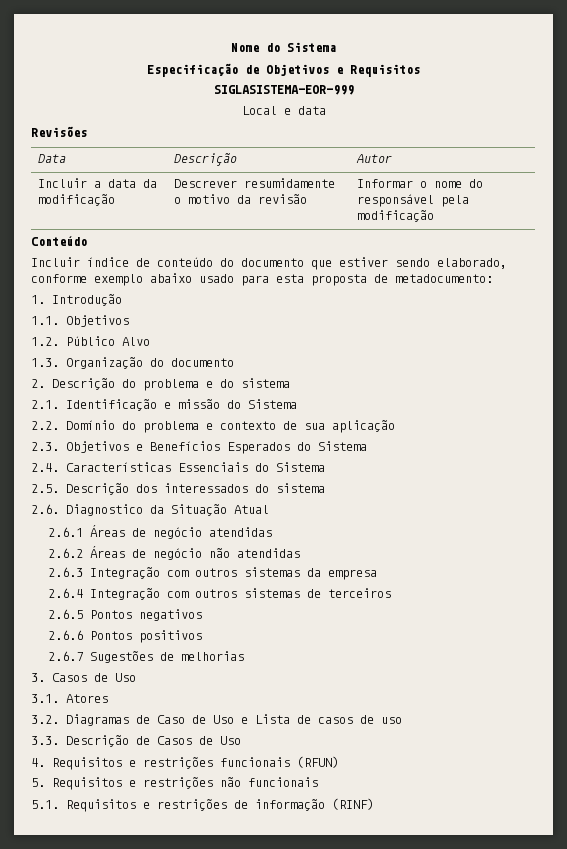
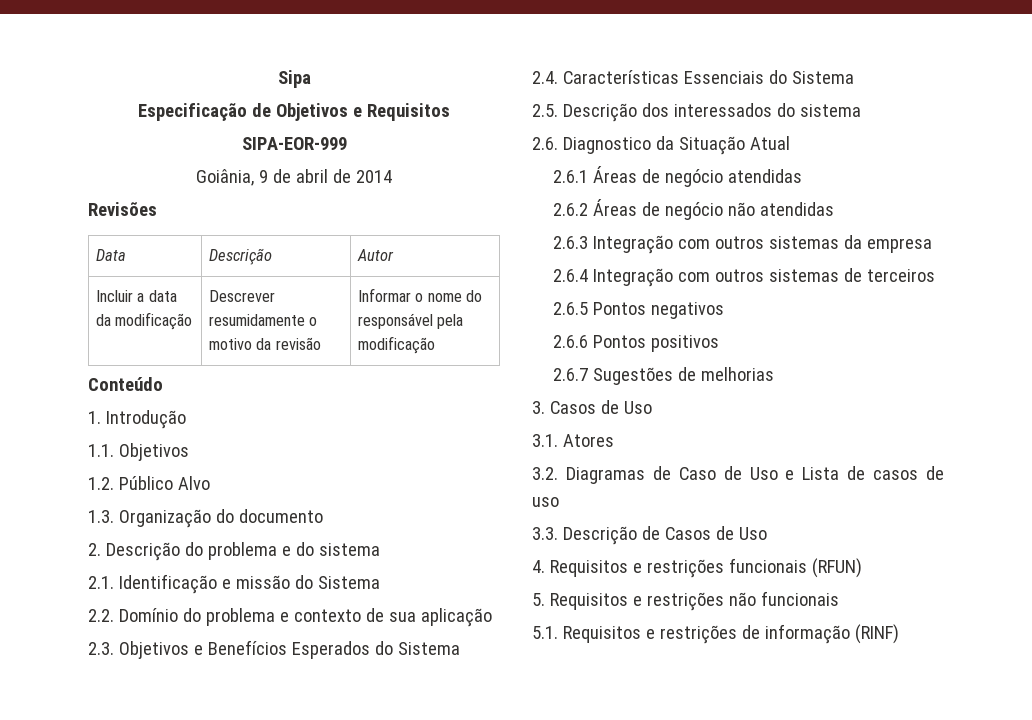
- Nome do Sistema
+ Sipa
- SIGLASISTEMA-EOR-999
- Local e data
+ SIPA-EOR-999
+ Goiânia, 9 de abril de 2014
- Incluir índice de conteúdo do documento que estiver sendo elaborado, conforme exemplo abaixo usado para esta proposta de metadocumento:

